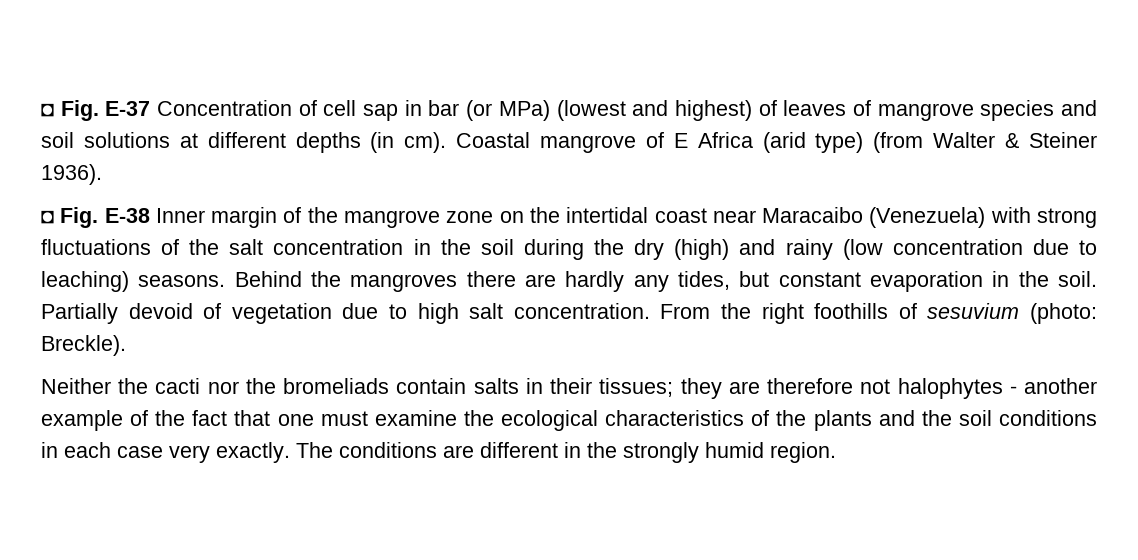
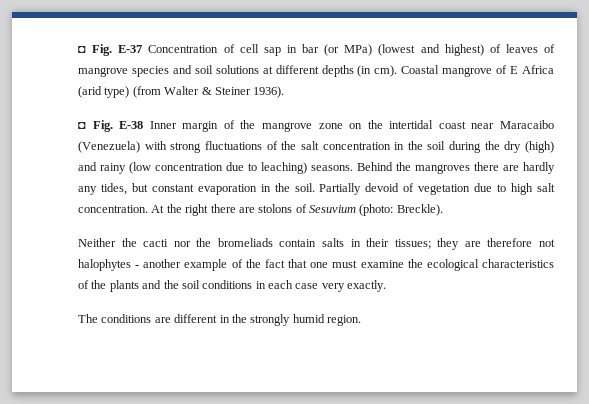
- From the right foothills of sesuvium (photo: Breckle).
+ At the right there are stolons of Sesuvium (photo: Breckle).
- Neither the cacti nor the bromeliads contain salts in their tissues; they are therefore not halophytes - another example of the fact that one must examine the ecological characteristics of the plants and the soil conditions in each case very exactly. The conditions are different in the strongly humid region.
+ Neither the cacti nor the bromeliads contain salts in their tissues; they are therefore not halophytes - another example of the fact that one must examine the ecological characteristics of the plants and the soil conditions in each case very exactly.
+ The conditions are different in the strongly humid region.

